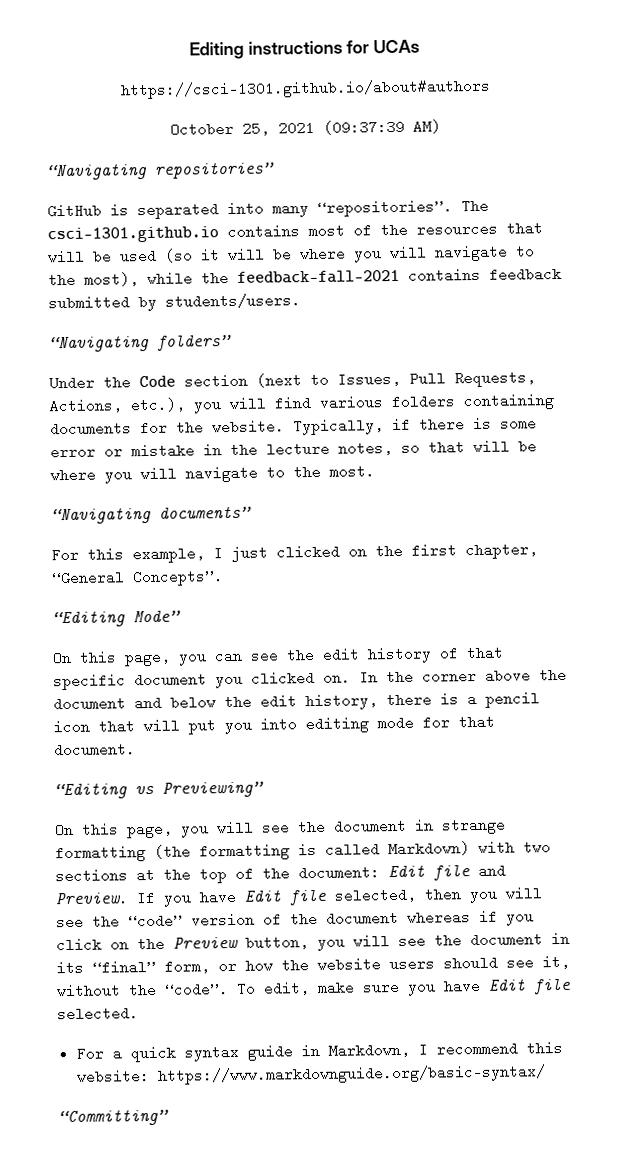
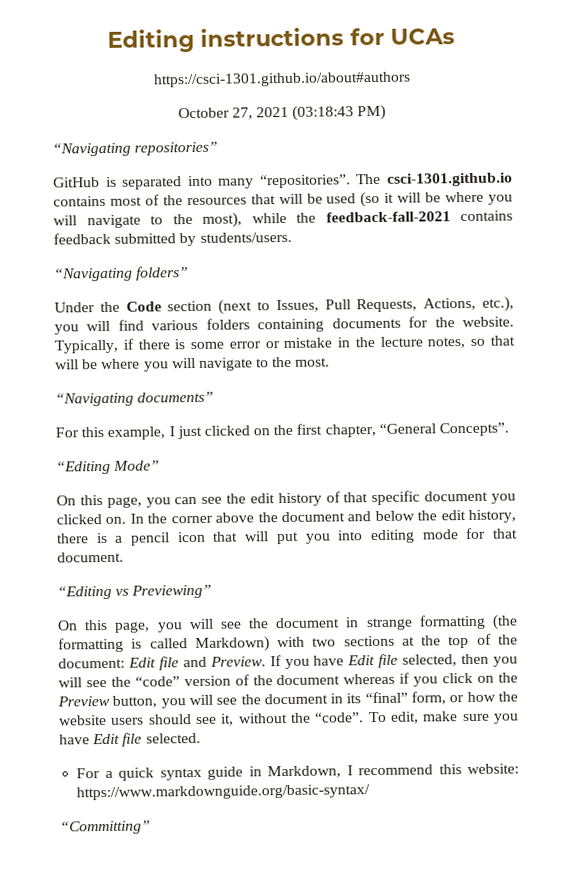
- October 25, 2021 (09:37:39 AM)
+ October 27, 2021 (03:18:43 PM)

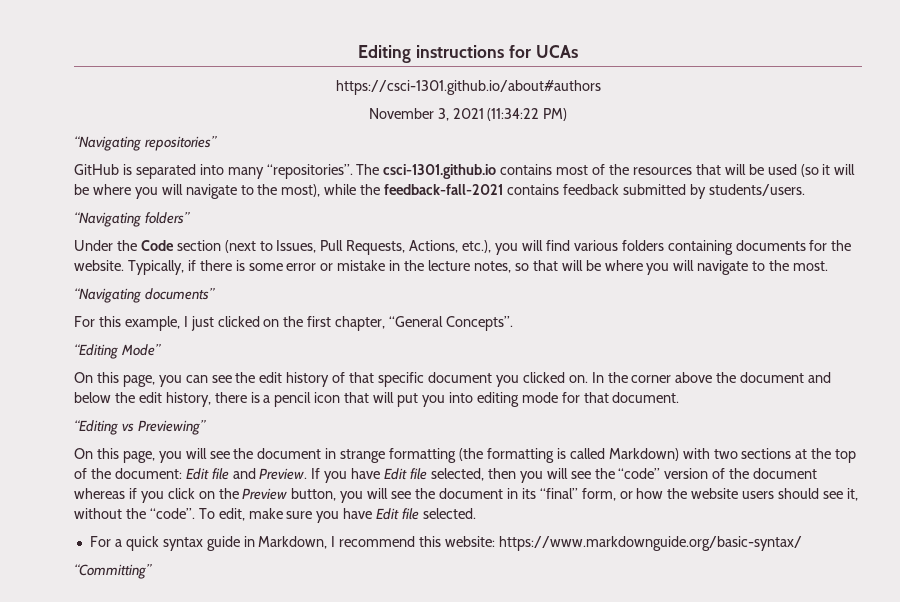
- October 27, 2021 (03:18:43 PM)
+ November 3, 2021 (11:34:22 PM)

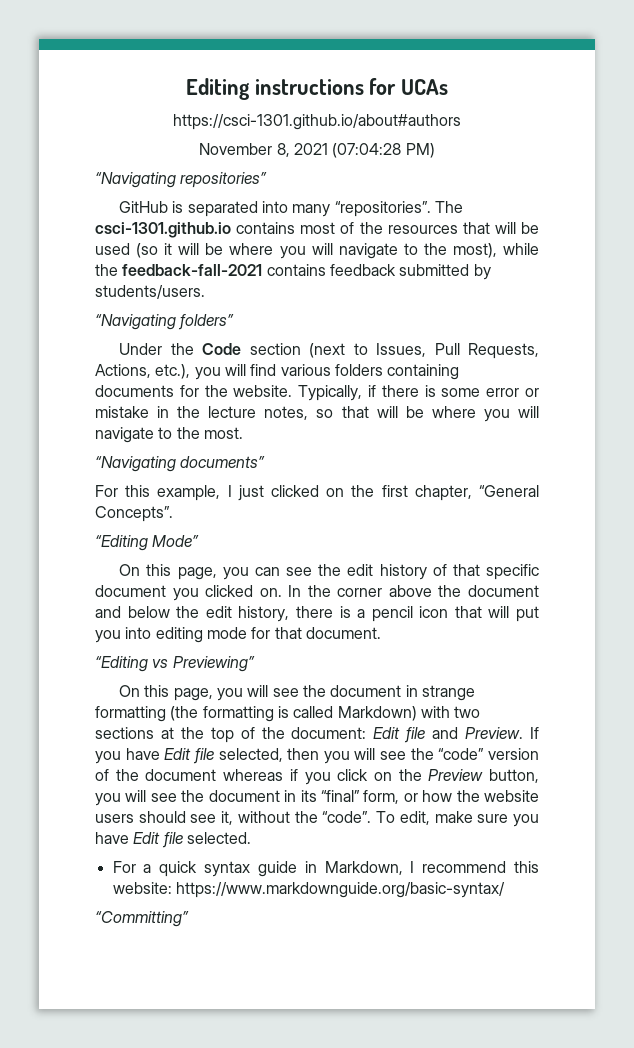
- November 3, 2021 (11:34:22 PM)
+ November 8, 2021 (07:04:28 PM)

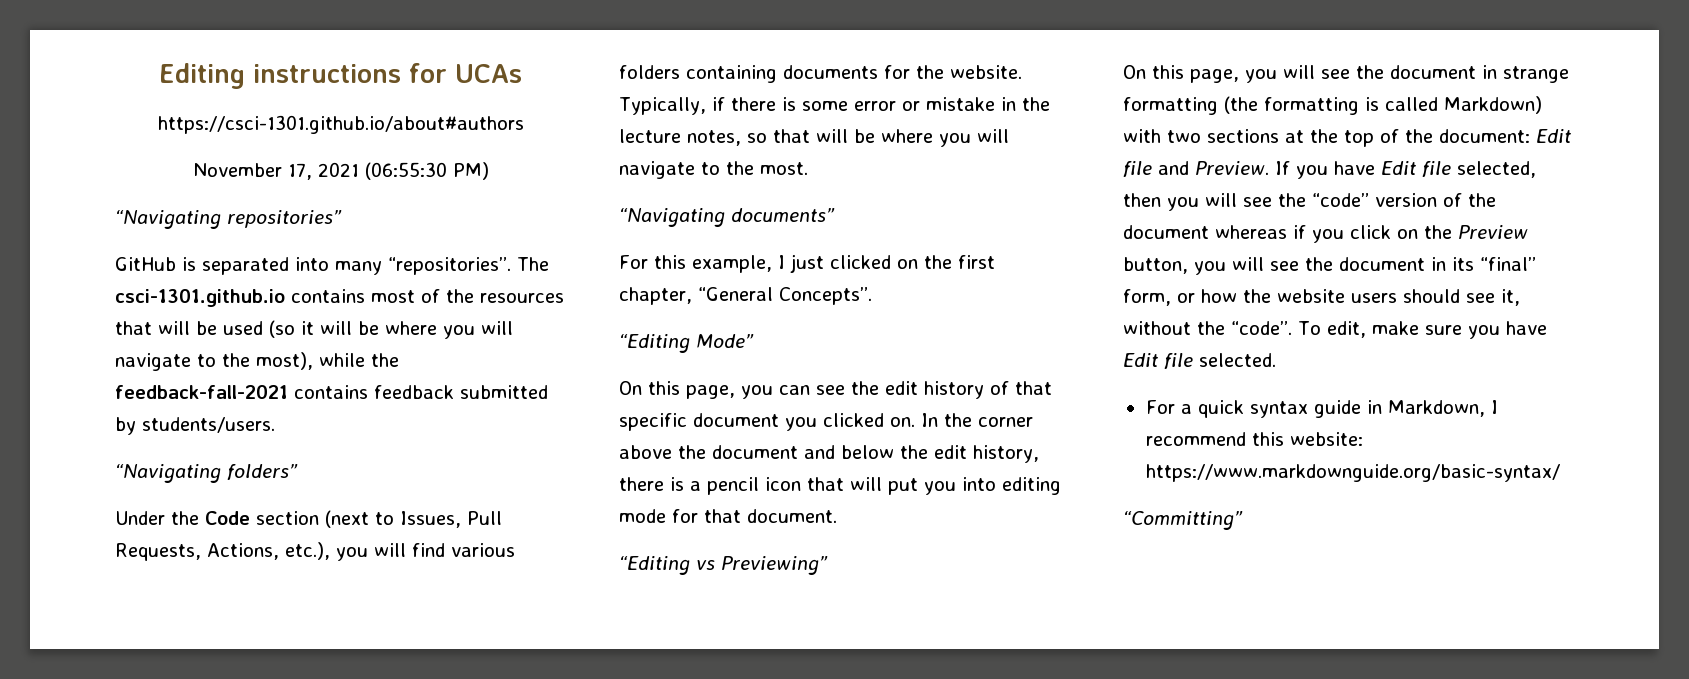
- November 8, 2021 (07:04:28 PM)
+ November 17, 2021 (06:55:30 PM)

